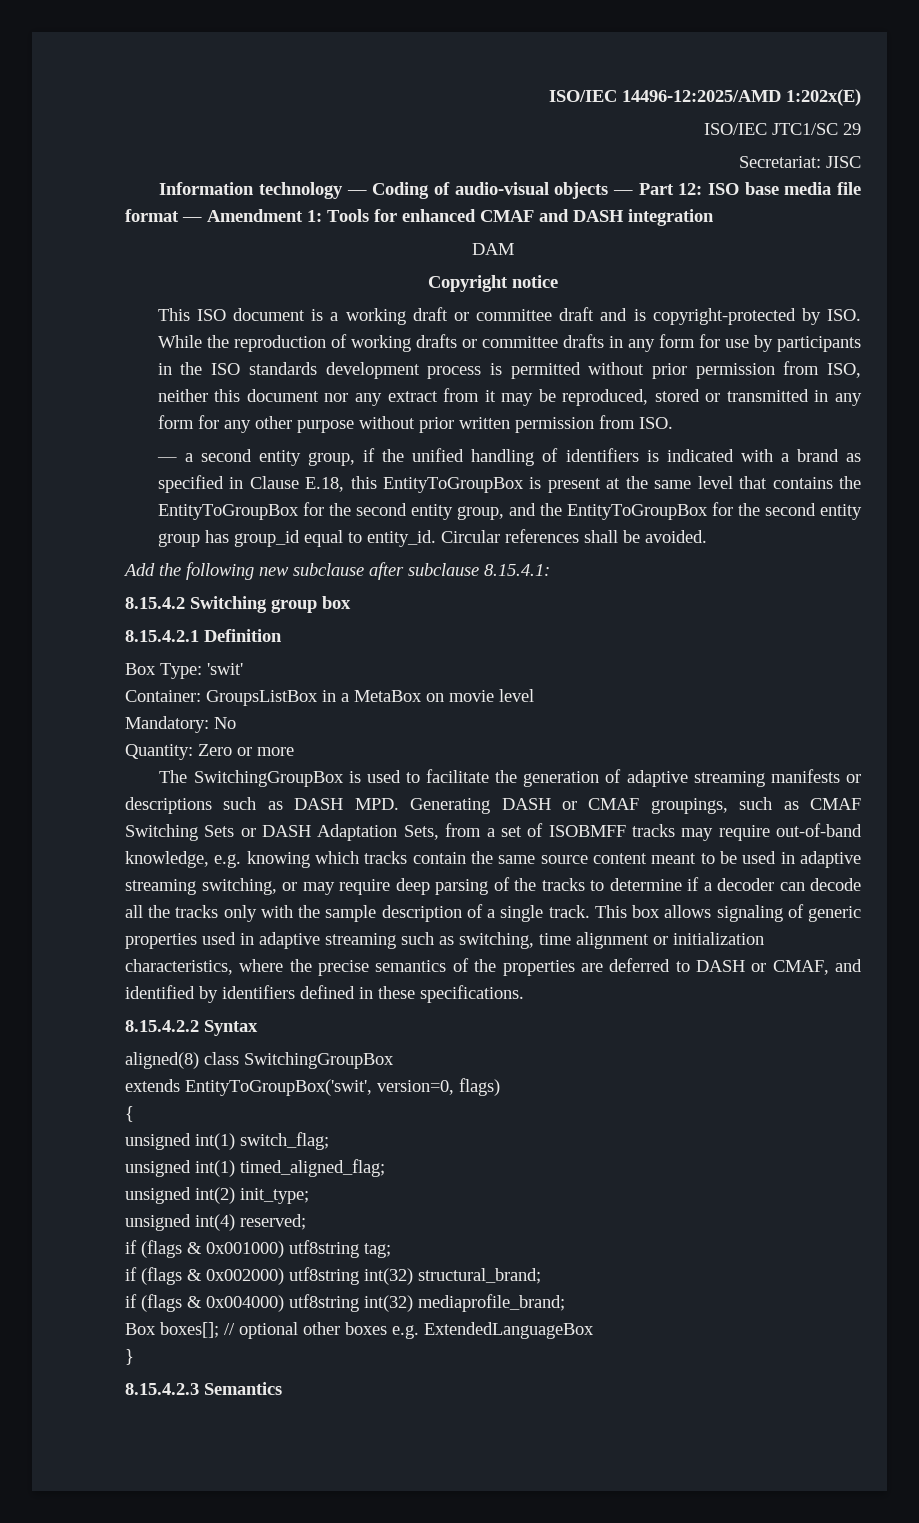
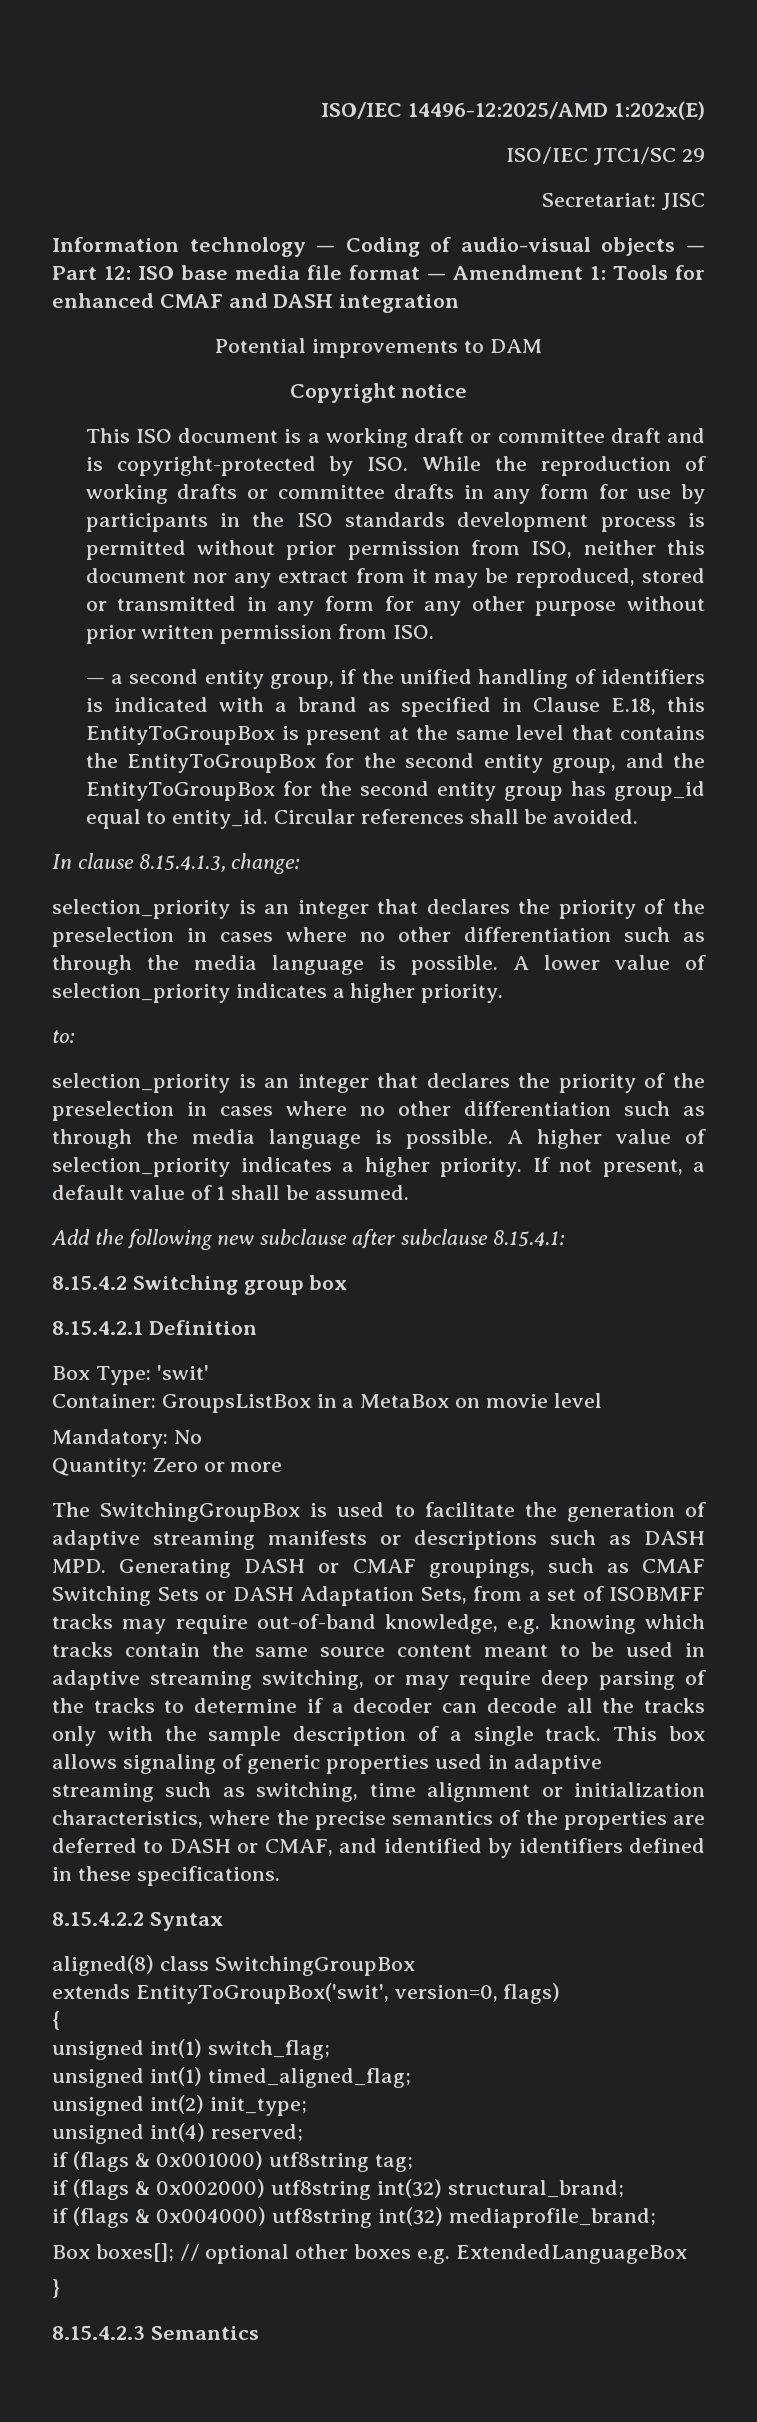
- DAM
+ Potential improvements to DAM
+ In clause 8.15.4.1.3, change:
+ selection_priority is an integer that declares the priority of the preselection in cases where no other differentiation such as through the media language is possible. A lower value of selection_priority indicates a higher priority.
+ to:
+ selection_priority is an integer that declares the priority of the preselection in cases where no other differentiation such as through the media language is possible. A higher value of selection_priority indicates a higher priority. If not present, a default value of 1 shall be assumed.

